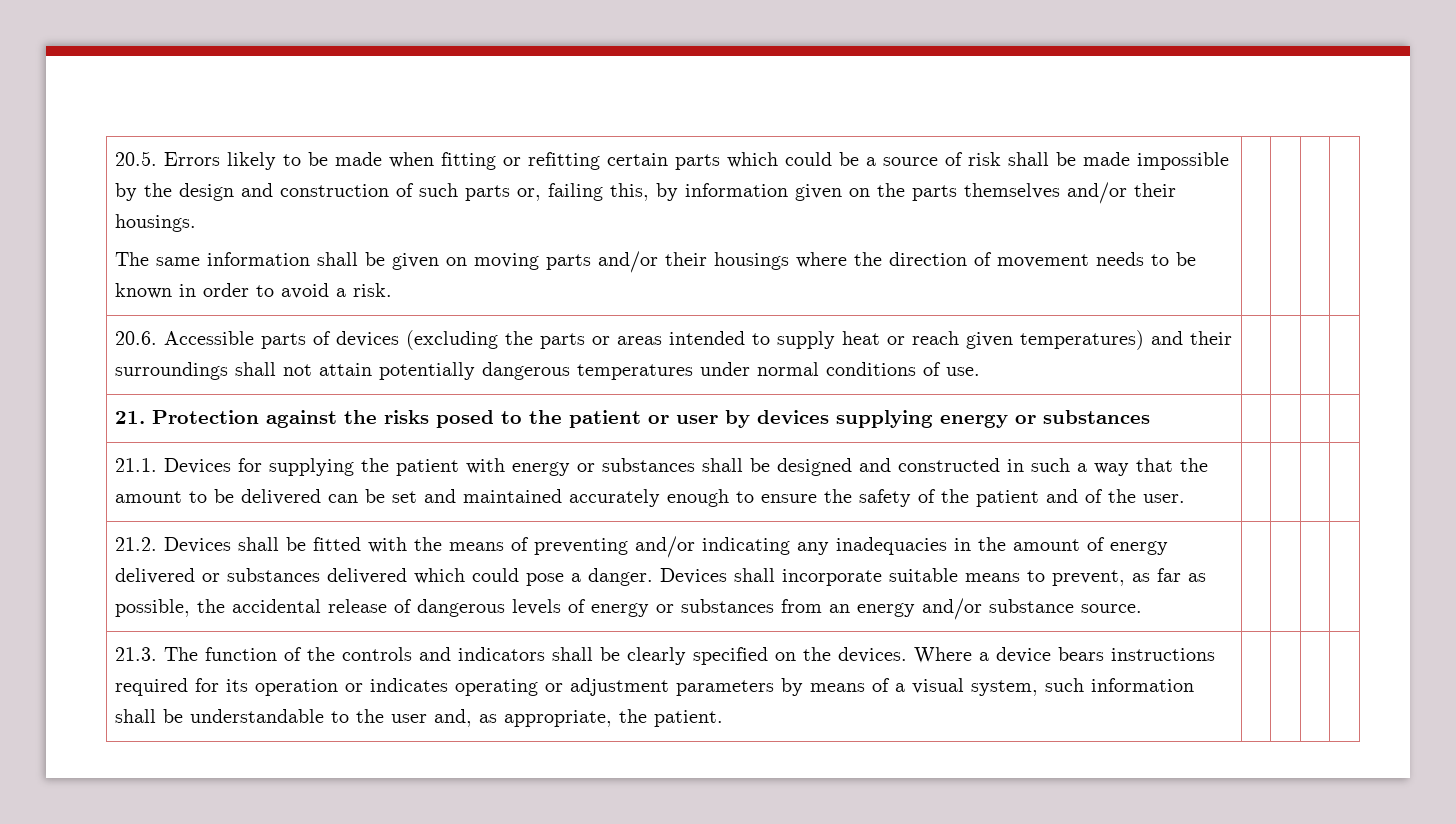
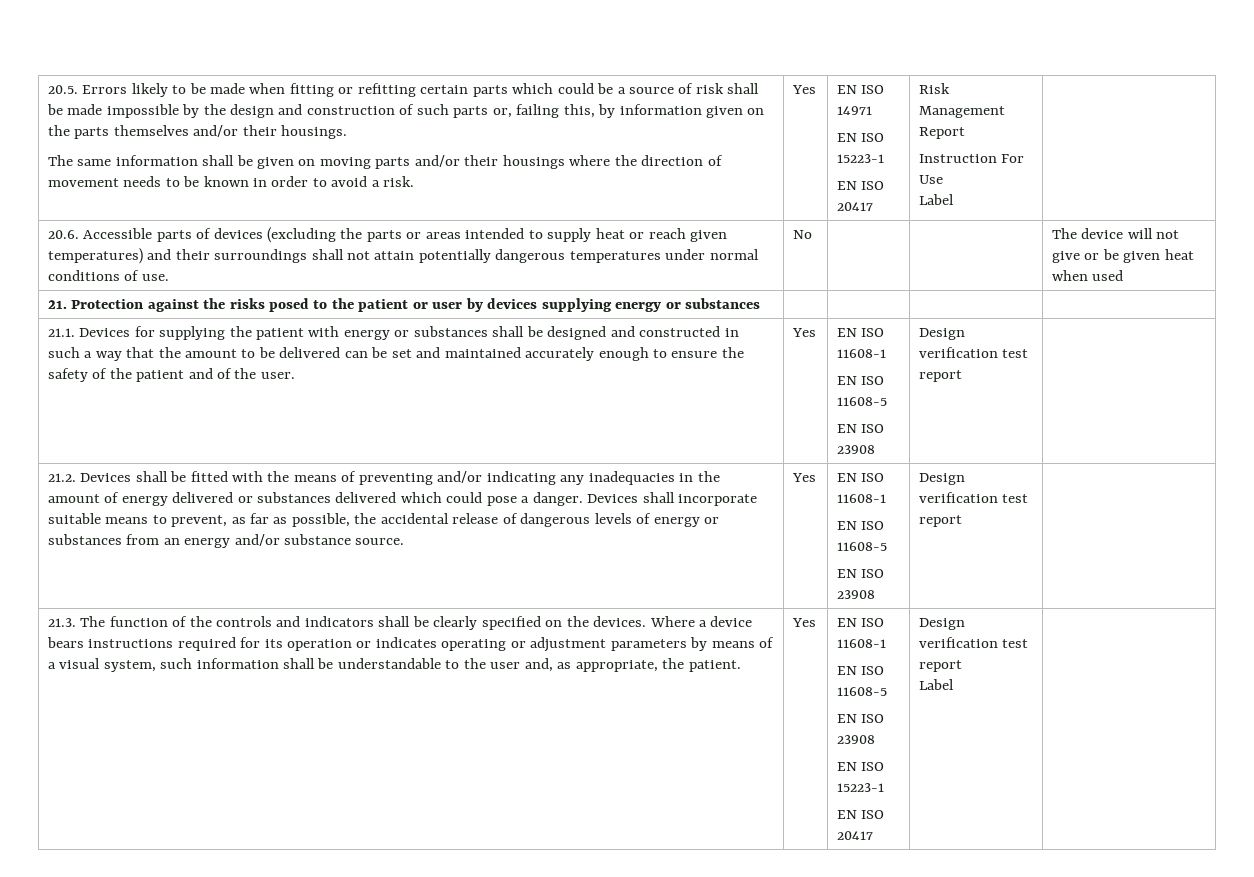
+ Yes | EN ISO 14971
+ EN ISO 15223-1
+ EN ISO 20417 | Risk Management Report
+ Instruction For Use
+ Label
+ No | | | The device will not give or be given heat when used
- 21.1. Devices for supplying the patient with energy or substances shall be designed and constructed in such a way that the amount to be delivered can be set and maintained accurately enough to ensure the safety of the patient and of the user.
+ 21.1. Devices for supplying the patient with energy or substances shall be designed and constructed in such a way that the amount to be delivered can be set and maintained accurately enough to ensure the safety of the patient and of the user. | Yes | EN ISO 11608-1
+ EN ISO 11608-5
+ EN ISO 23908 | Design verification test report
- Devices shall incorporate suitable means to prevent, as far as possible, the accidental release of dangerous levels of energy or substances from an energy and/or substance source.
+ Devices shall incorporate suitable means to prevent, as far as possible, the accidental release of dangerous levels of energy or substances from an energy and/or substance source. | Yes | EN ISO 11608-1
+ EN ISO 11608-5
+ EN ISO 23908 | Design verification test report
- Where a device bears instructions required for its operation or indicates operating or adjustment parameters by means of a visual system, such information shall be understandable to the user and, as appropriate, the patient.
+ Where a device bears instructions required for its operation or indicates operating or adjustment parameters by means of a visual system, such information shall be understandable to the user and, as appropriate, the patient. | Yes | EN ISO 11608-1
+ EN ISO 11608-5
+ EN ISO 23908
+ EN ISO 15223-1
+ EN ISO 20417 | Design verification test report
+ Label

